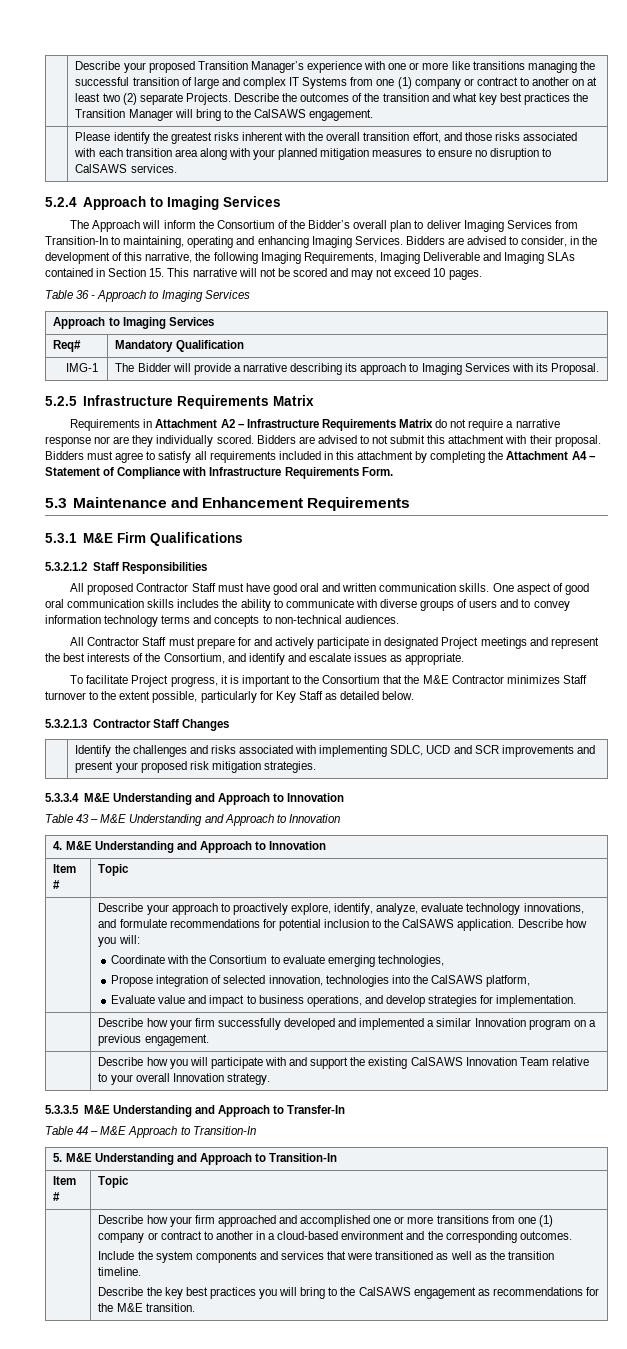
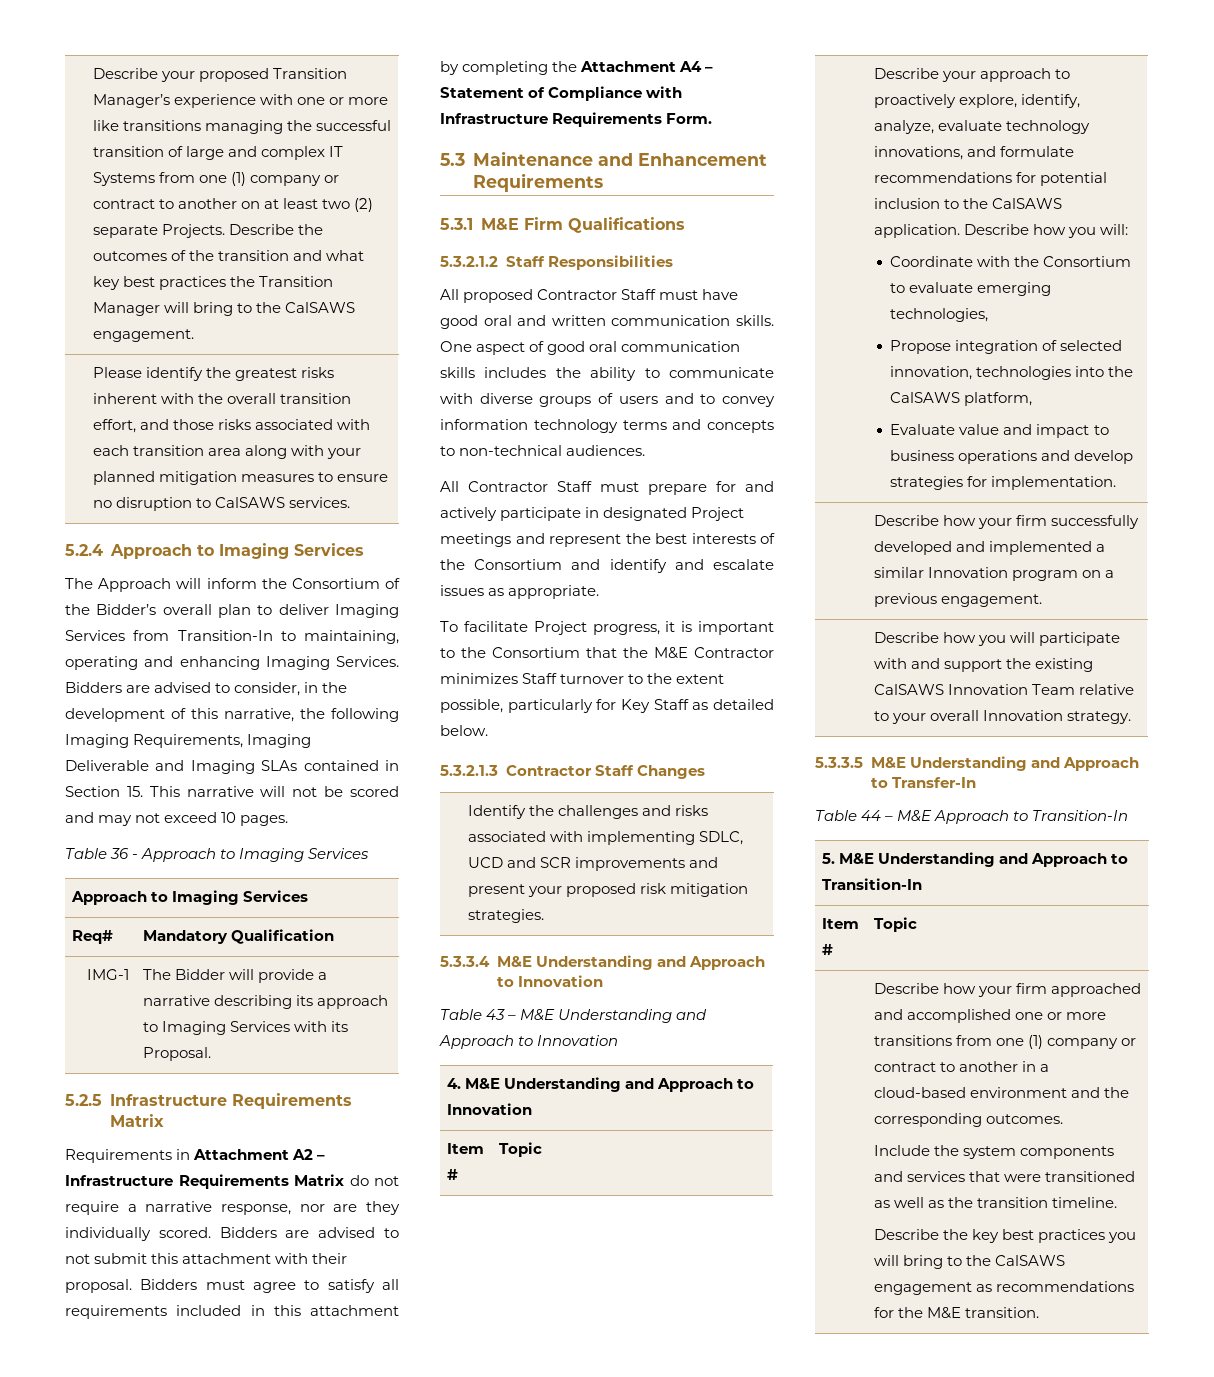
- Requirements in Attachment A2 – Infrastructure Requirements Matrix do not require a narrative response nor are they individually scored.
+ Requirements in Attachment A2 – Infrastructure Requirements Matrix do not require a narrative response, nor are they individually scored.
- All Contractor Staff must prepare for and actively participate in designated Project meetings and represent the best interests of the Consortium, and identify and escalate issues as appropriate.
+ All Contractor Staff must prepare for and actively participate in designated Project meetings and represent the best interests of the Consortium and identify and escalate issues as appropriate.
- Evaluate value and impact to business operations, and develop strategies for implementation.
+ Evaluate value and impact to business operations and develop strategies for implementation.

